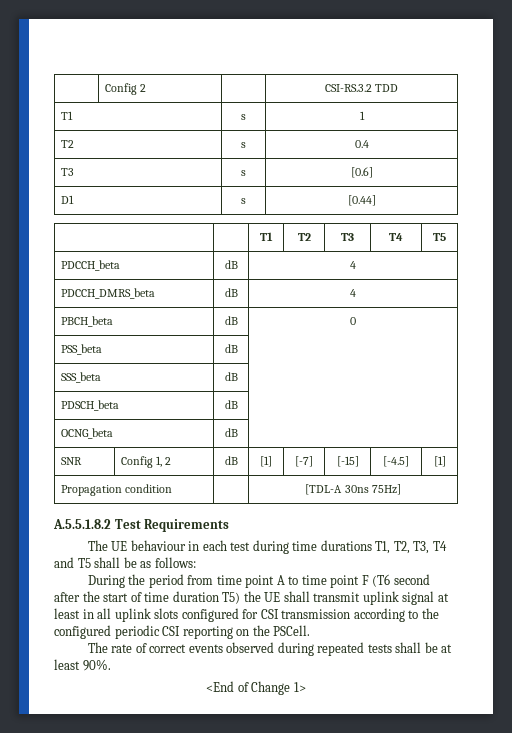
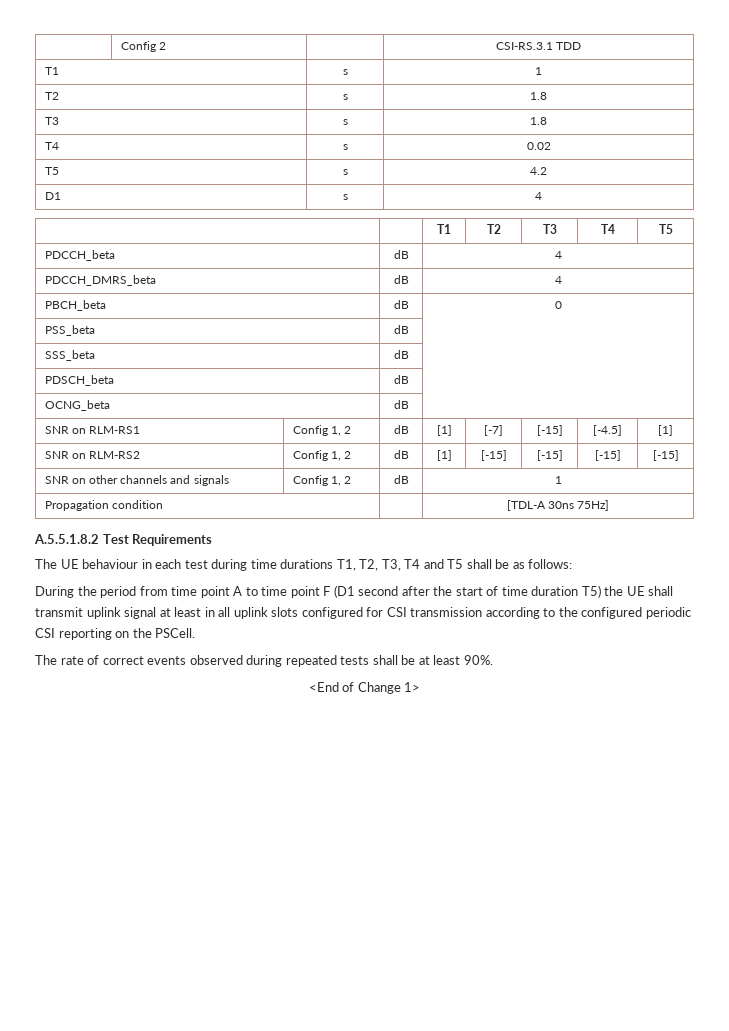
- | Config 2 | | CSI-RS.3.2 TDD
+ | Config 2 | | CSI-RS.3.1 TDD
- T2 | s | 0.4
+ T2 | s | 1.8
- T3 | s | [0.6]
+ T3 | s | 1.8
+ T4 | s | 0.02
+ T5 | s | 4.2
- D1 | s | [0.44]
+ D1 | s | 4
- SNR | Config 1, 2 | dB | [1] | [-7] | [-15] | [-4.5] | [1]
+ SNR on RLM-RS1 | Config 1, 2 | dB | [1] | [-7] | [-15] | [-4.5] | [1]
+ SNR on RLM-RS2 | Config 1, 2 | dB | [1] | [-15] | [-15] | [-15] | [-15]
+ SNR on other channels and signals | Config 1, 2 | dB | 1
- During the period from time point A to time point F (T6 second after the start of time duration T5) the UE shall transmit uplink signal at least in all uplink slots configured for CSI transmission according to the configured periodic CSI reporting on the PSCell.
+ During the period from time point A to time point F (D1 second after the start of time duration T5) the UE shall transmit uplink signal at least in all uplink slots configured for CSI transmission according to the configured periodic CSI reporting on the PSCell.

